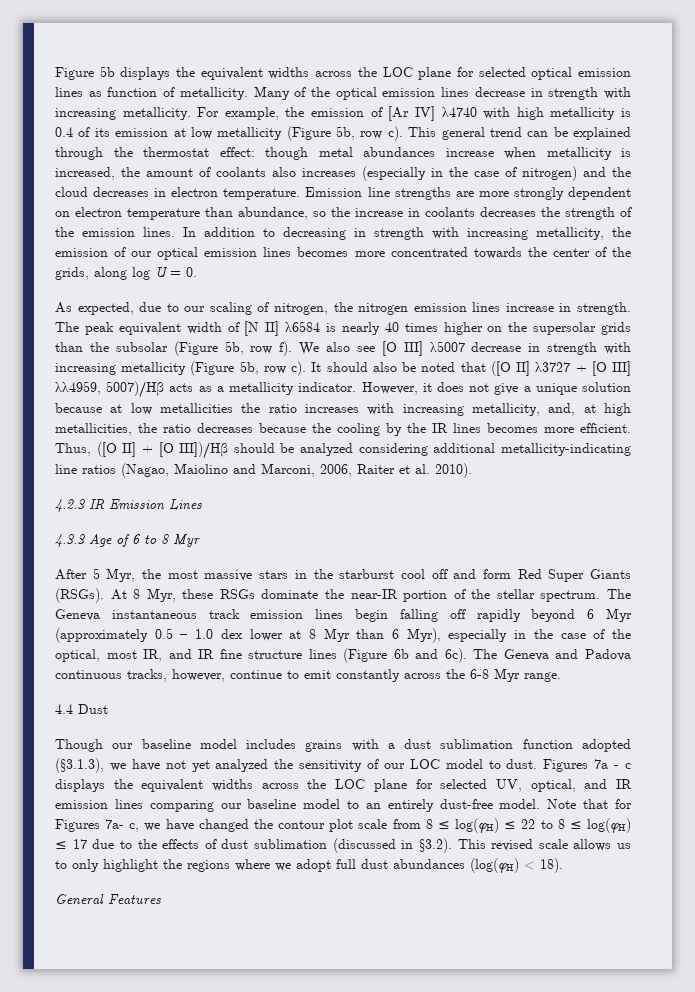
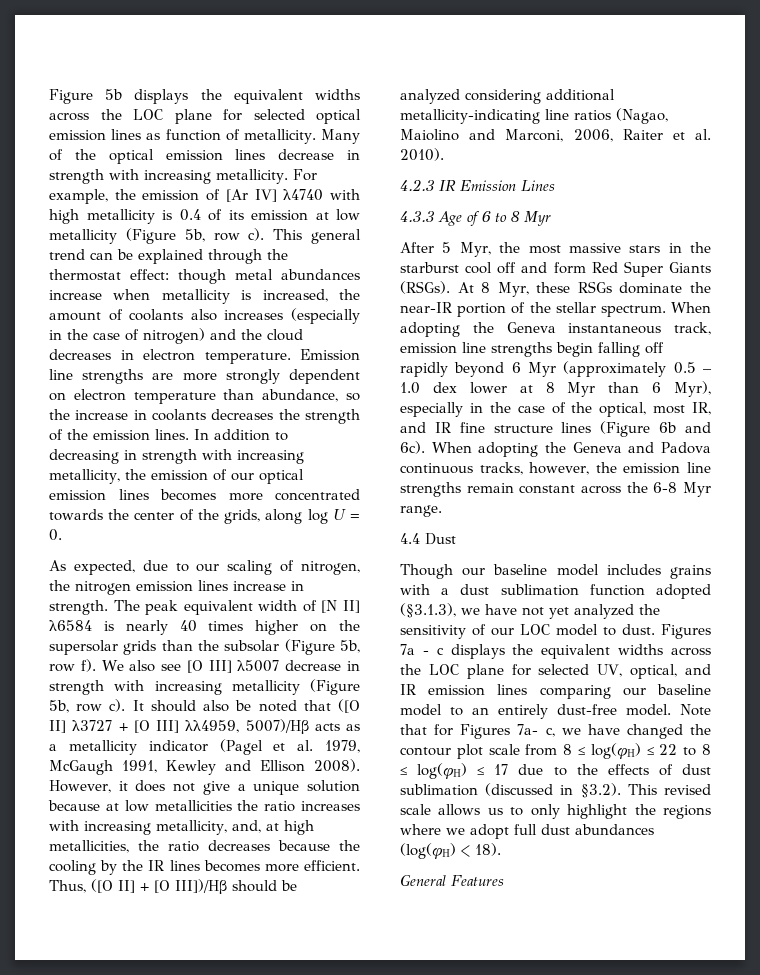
- It should also be noted that ([O II] λ3727 + [O III] λλ4959, 5007)/Hβ acts as a metallicity indicator.
+ It should also be noted that ([O II] λ3727 + [O III] λλ4959, 5007)/Hβ acts as a metallicity indicator (Pagel et al. 1979, McGaugh 1991, Kewley and Ellison 2008).
- The Geneva instantaneous track emission lines begin falling off rapidly beyond 6 Myr (approximately 0.5 – 1.0 dex lower at 8 Myr than 6 Myr), especially in the case of the optical, most IR, and IR fine structure lines (Figure 6b and 6c).
+ When adopting the Geneva instantaneous track, emission line strengths begin falling off rapidly beyond 6 Myr (approximately 0.5 – 1.0 dex lower at 8 Myr than 6 Myr), especially in the case of the optical, most IR, and IR fine structure lines (Figure 6b and 6c).
- The Geneva and Padova continuous tracks, however, continue to emit constantly across the 6-8 Myr range.
+ When adopting the Geneva and Padova continuous tracks, however, the emission line strengths remain constant across the 6-8 Myr range.

